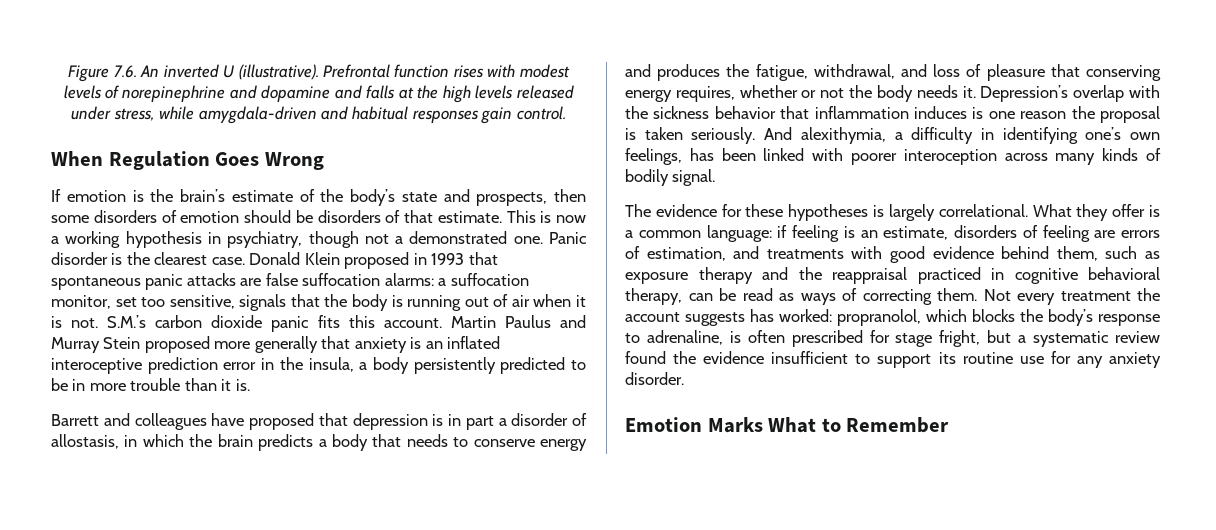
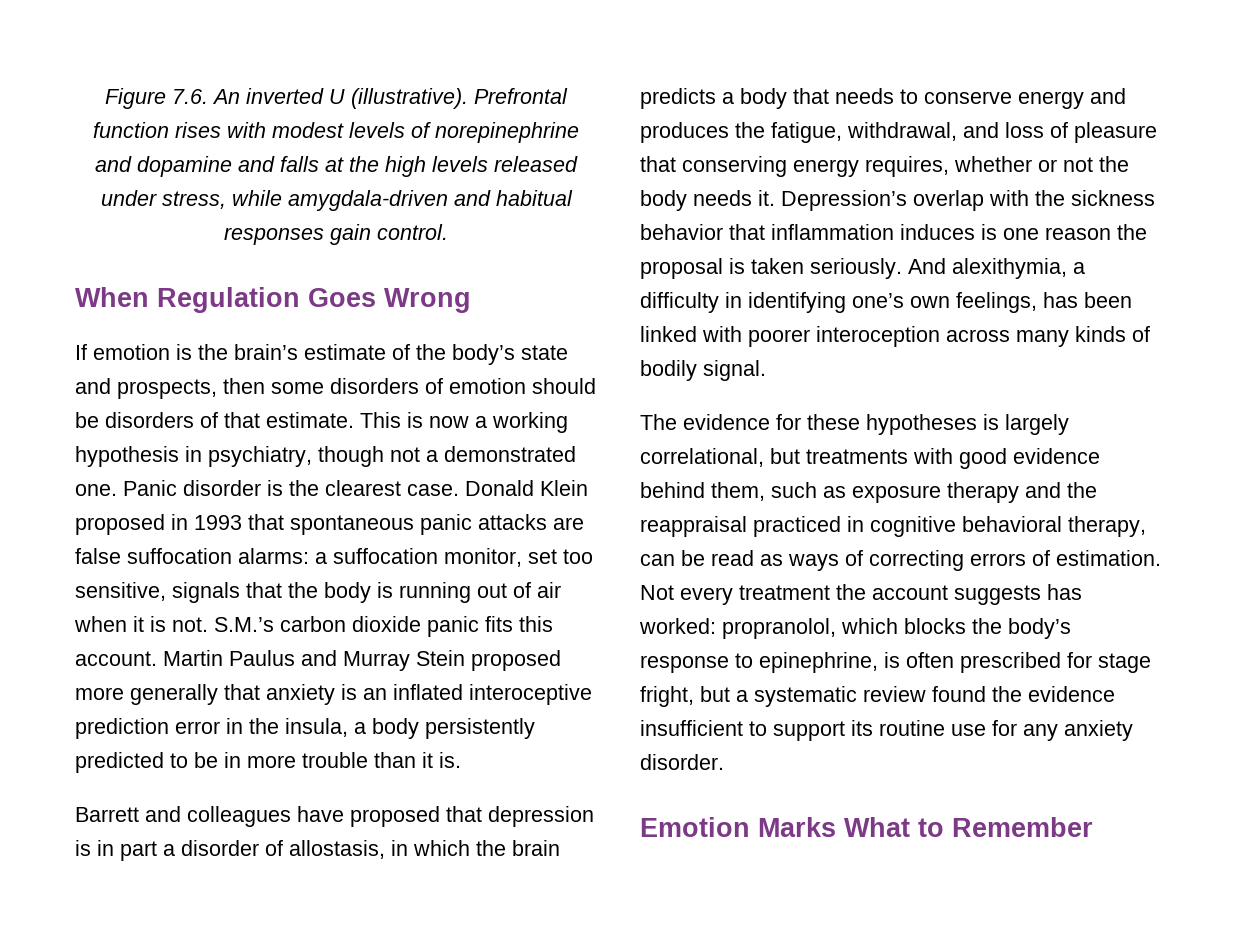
- The evidence for these hypotheses is largely correlational. What they offer is a common language: if feeling is an estimate, disorders of feeling are errors of estimation, and treatments with good evidence behind them, such as exposure therapy and the reappraisal practiced in cognitive behavioral therapy, can be read as ways of correcting them.
+ The evidence for these hypotheses is largely correlational, but treatments with good evidence behind them, such as exposure therapy and the reappraisal practiced in cognitive behavioral therapy, can be read as ways of correcting errors of estimation.
- Not every treatment the account suggests has worked: propranolol, which blocks the body’s response to adrenaline, is often prescribed for stage fright, but a systematic review found the evidence insufficient to support its routine use for any anxiety disorder.
+ Not every treatment the account suggests has worked: propranolol, which blocks the body’s response to epinephrine, is often prescribed for stage fright, but a systematic review found the evidence insufficient to support its routine use for any anxiety disorder.

